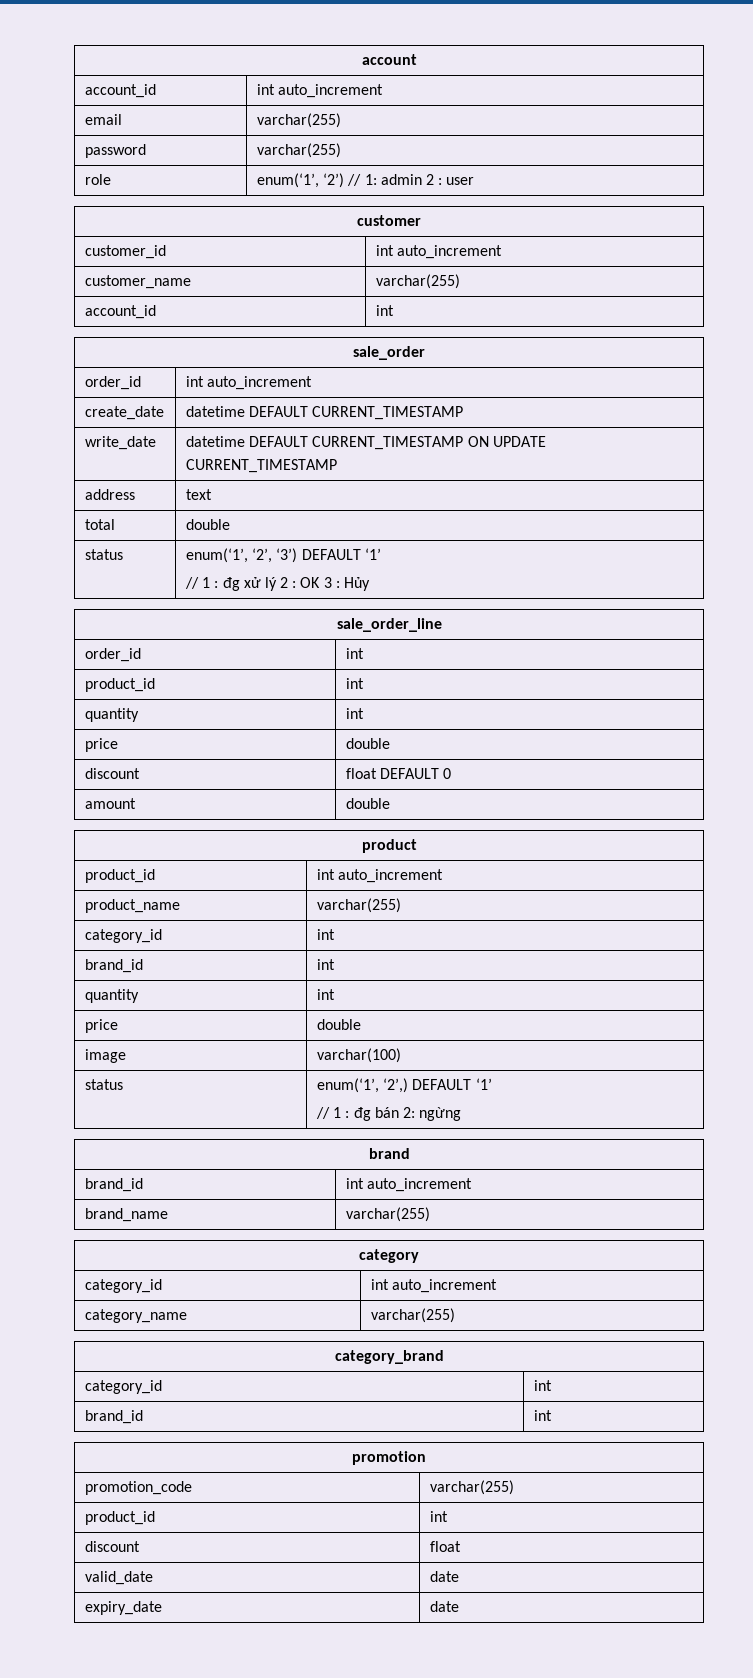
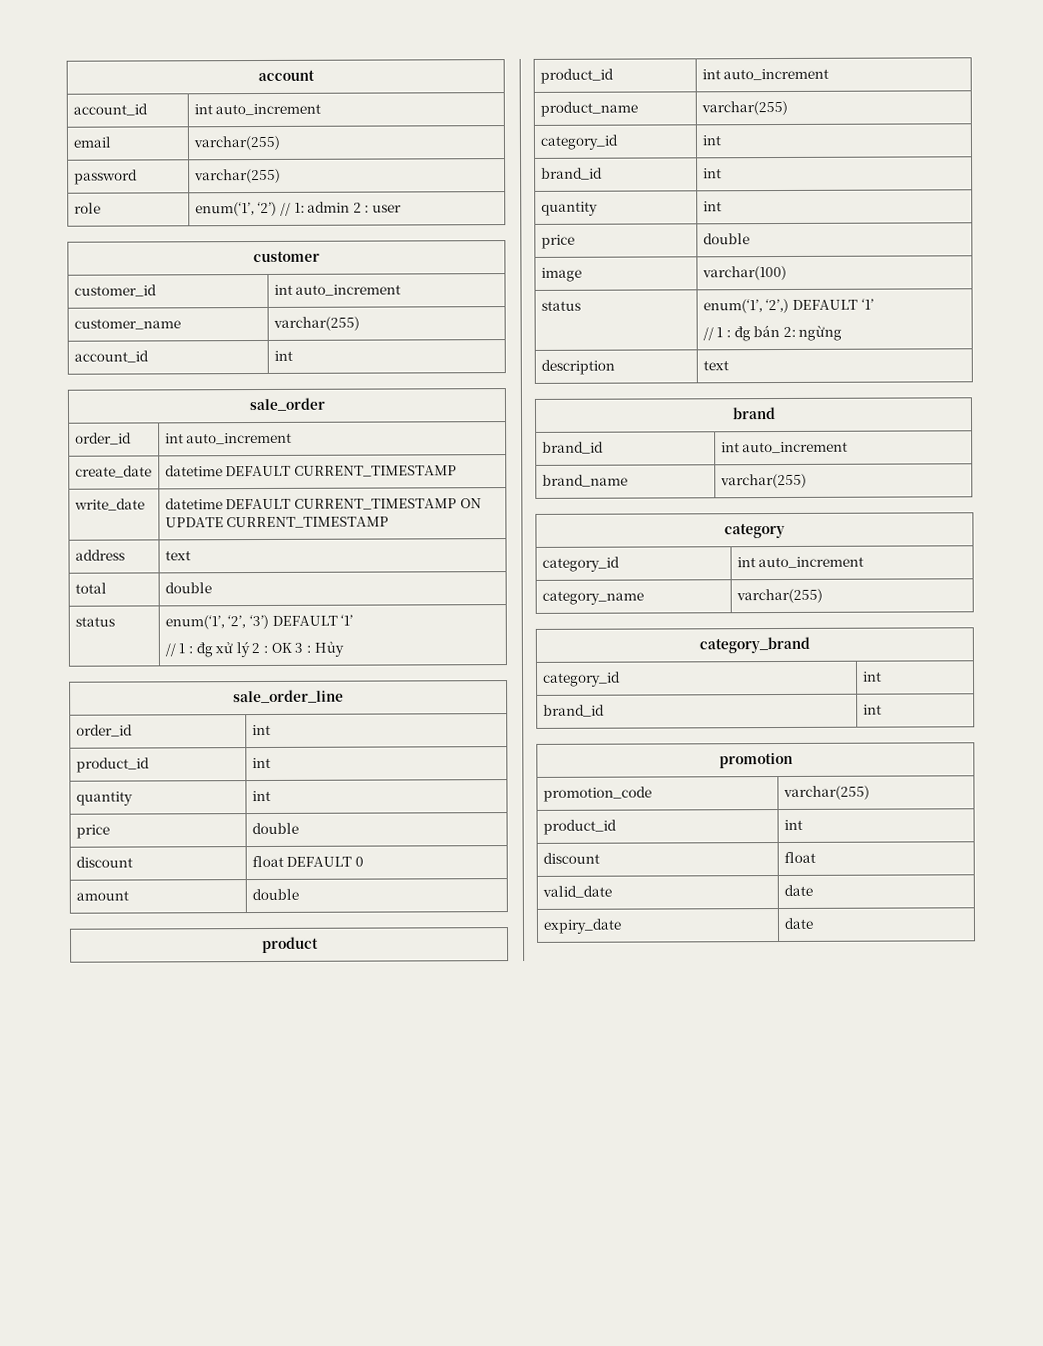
+ description | text

